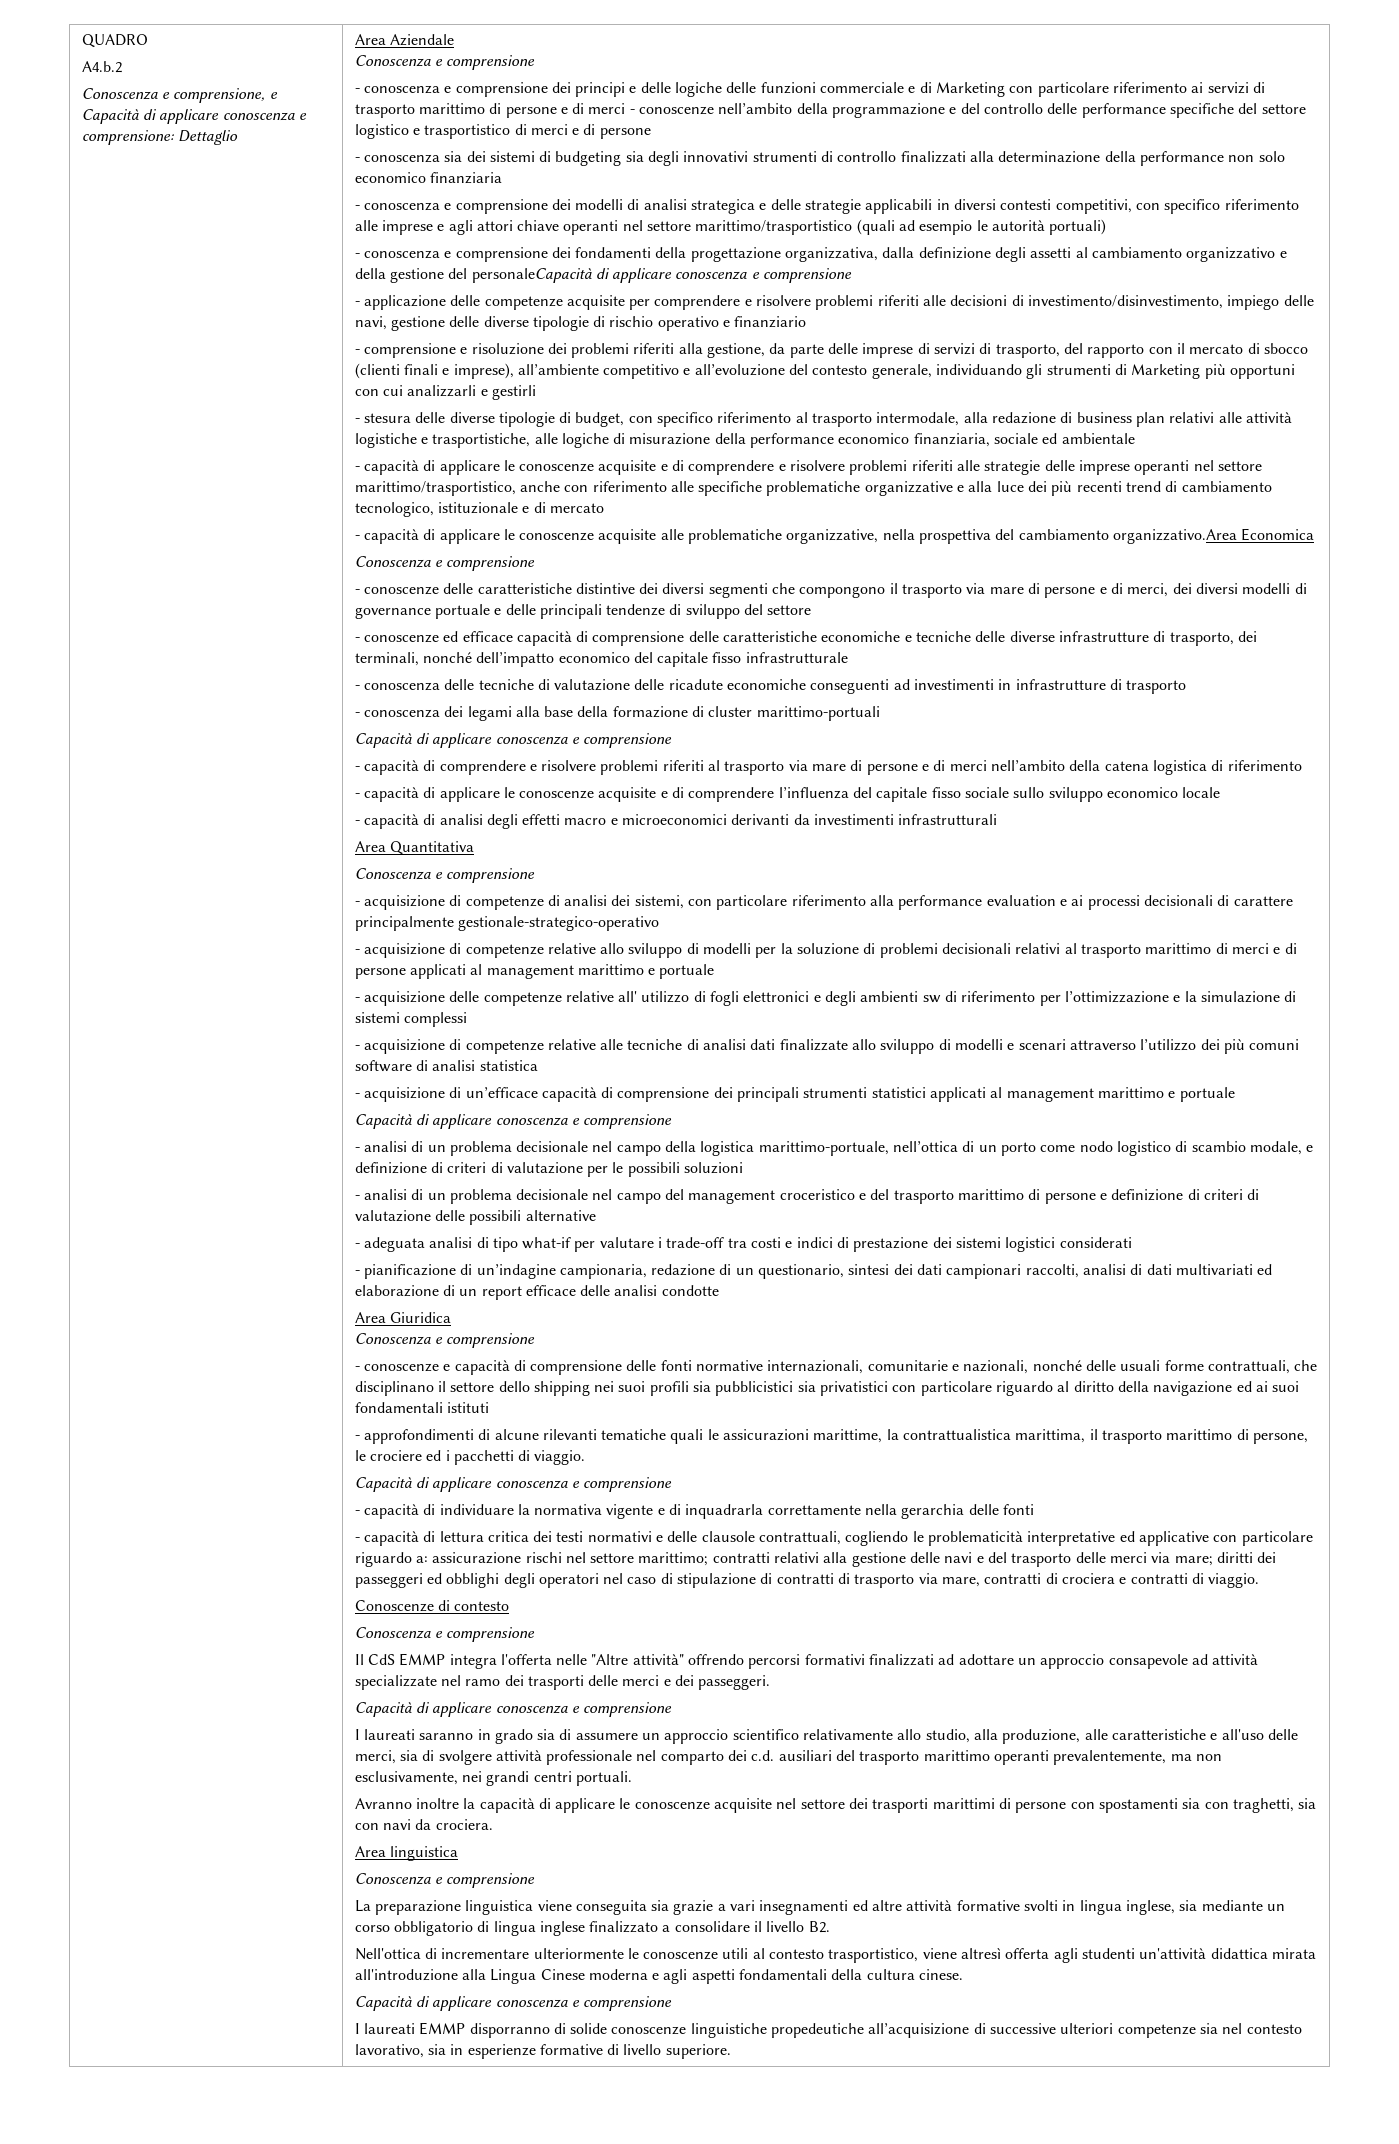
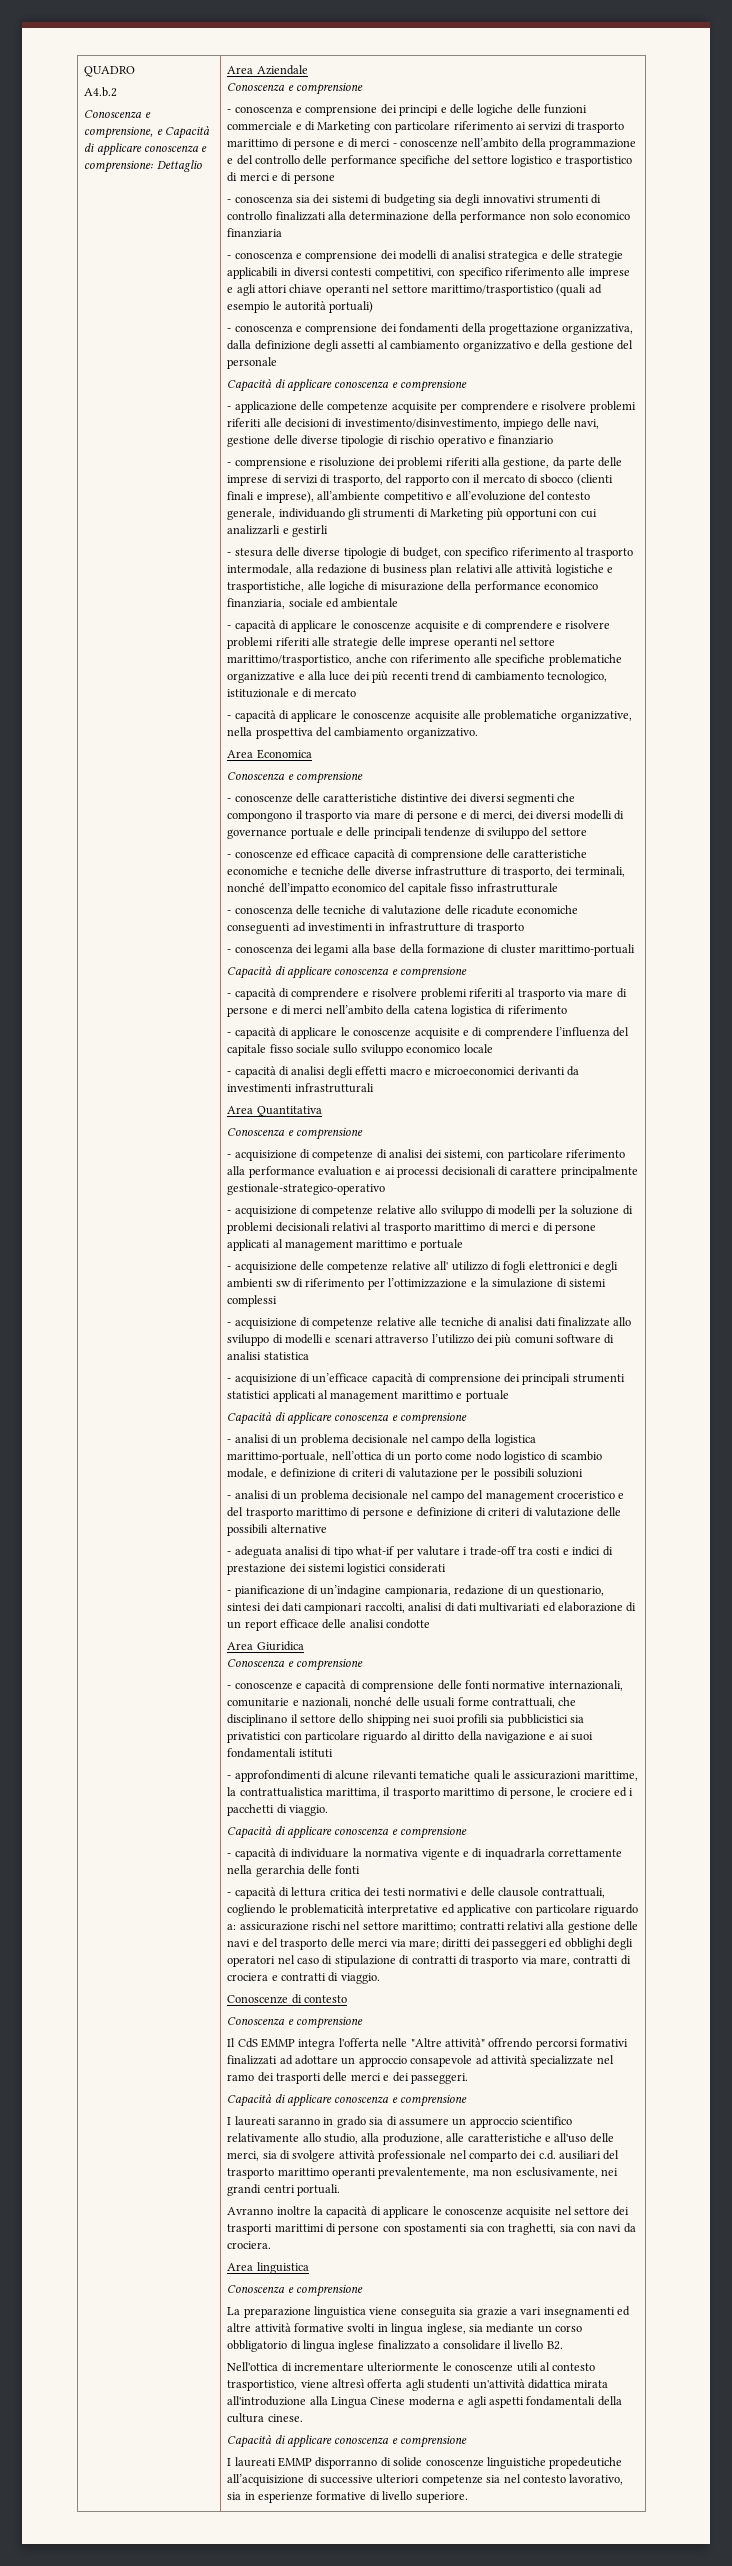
- - conoscenza e comprensione dei fondamenti della progettazione organizzativa, dalla definizione degli assetti al cambiamento organizzativo e della gestione del personaleCapacità di applicare conoscenza e comprensione
+ - conoscenza e comprensione dei fondamenti della progettazione organizzativa, dalla definizione degli assetti al cambiamento organizzativo e della gestione del personale
+ Capacità di applicare conoscenza e comprensione
- - capacità di applicare le conoscenze acquisite alle problematiche organizzative, nella prospettiva del cambiamento organizzativo.Area Economica
+ - capacità di applicare le conoscenze acquisite alle problematiche organizzative, nella prospettiva del cambiamento organizzativo.
+ Area Economica
- - conoscenze e capacità di comprensione delle fonti normative internazionali, comunitarie e nazionali, nonché delle usuali forme contrattuali, che disciplinano il settore dello shipping nei suoi profili sia pubblicistici sia privatistici con particolare riguardo al diritto della navigazione ed ai suoi fondamentali istituti
+ - conoscenze e capacità di comprensione delle fonti normative internazionali, comunitarie e nazionali, nonché delle usuali forme contrattuali, che disciplinano il settore dello shipping nei suoi profili sia pubblicistici sia privatistici con particolare riguardo al diritto della navigazione e ai suoi fondamentali istituti

